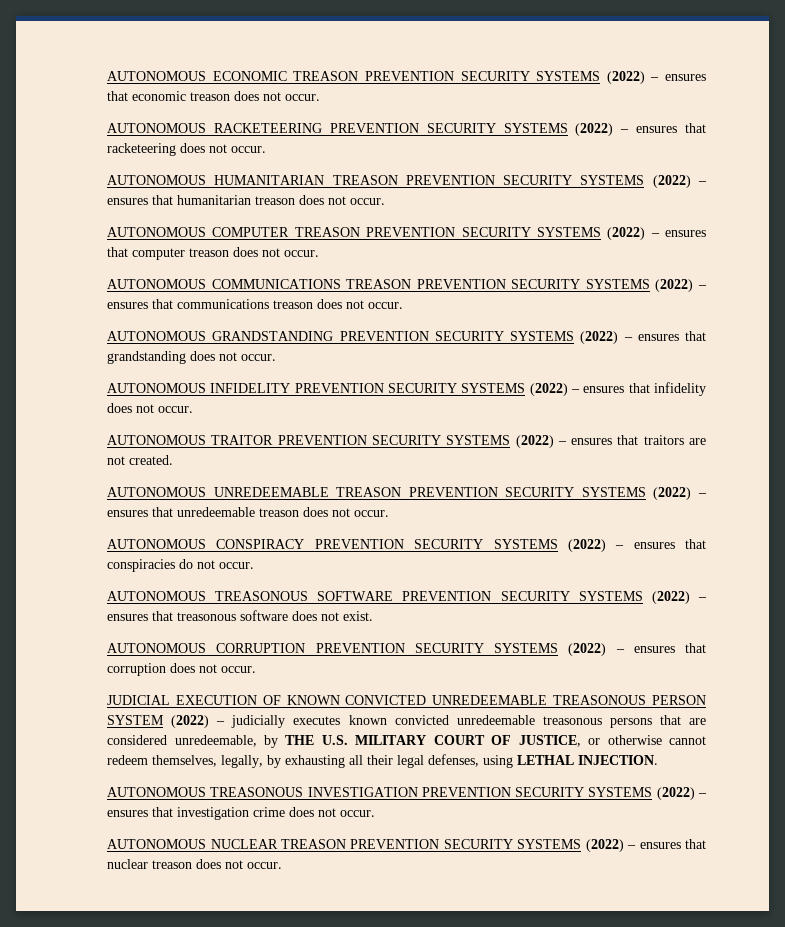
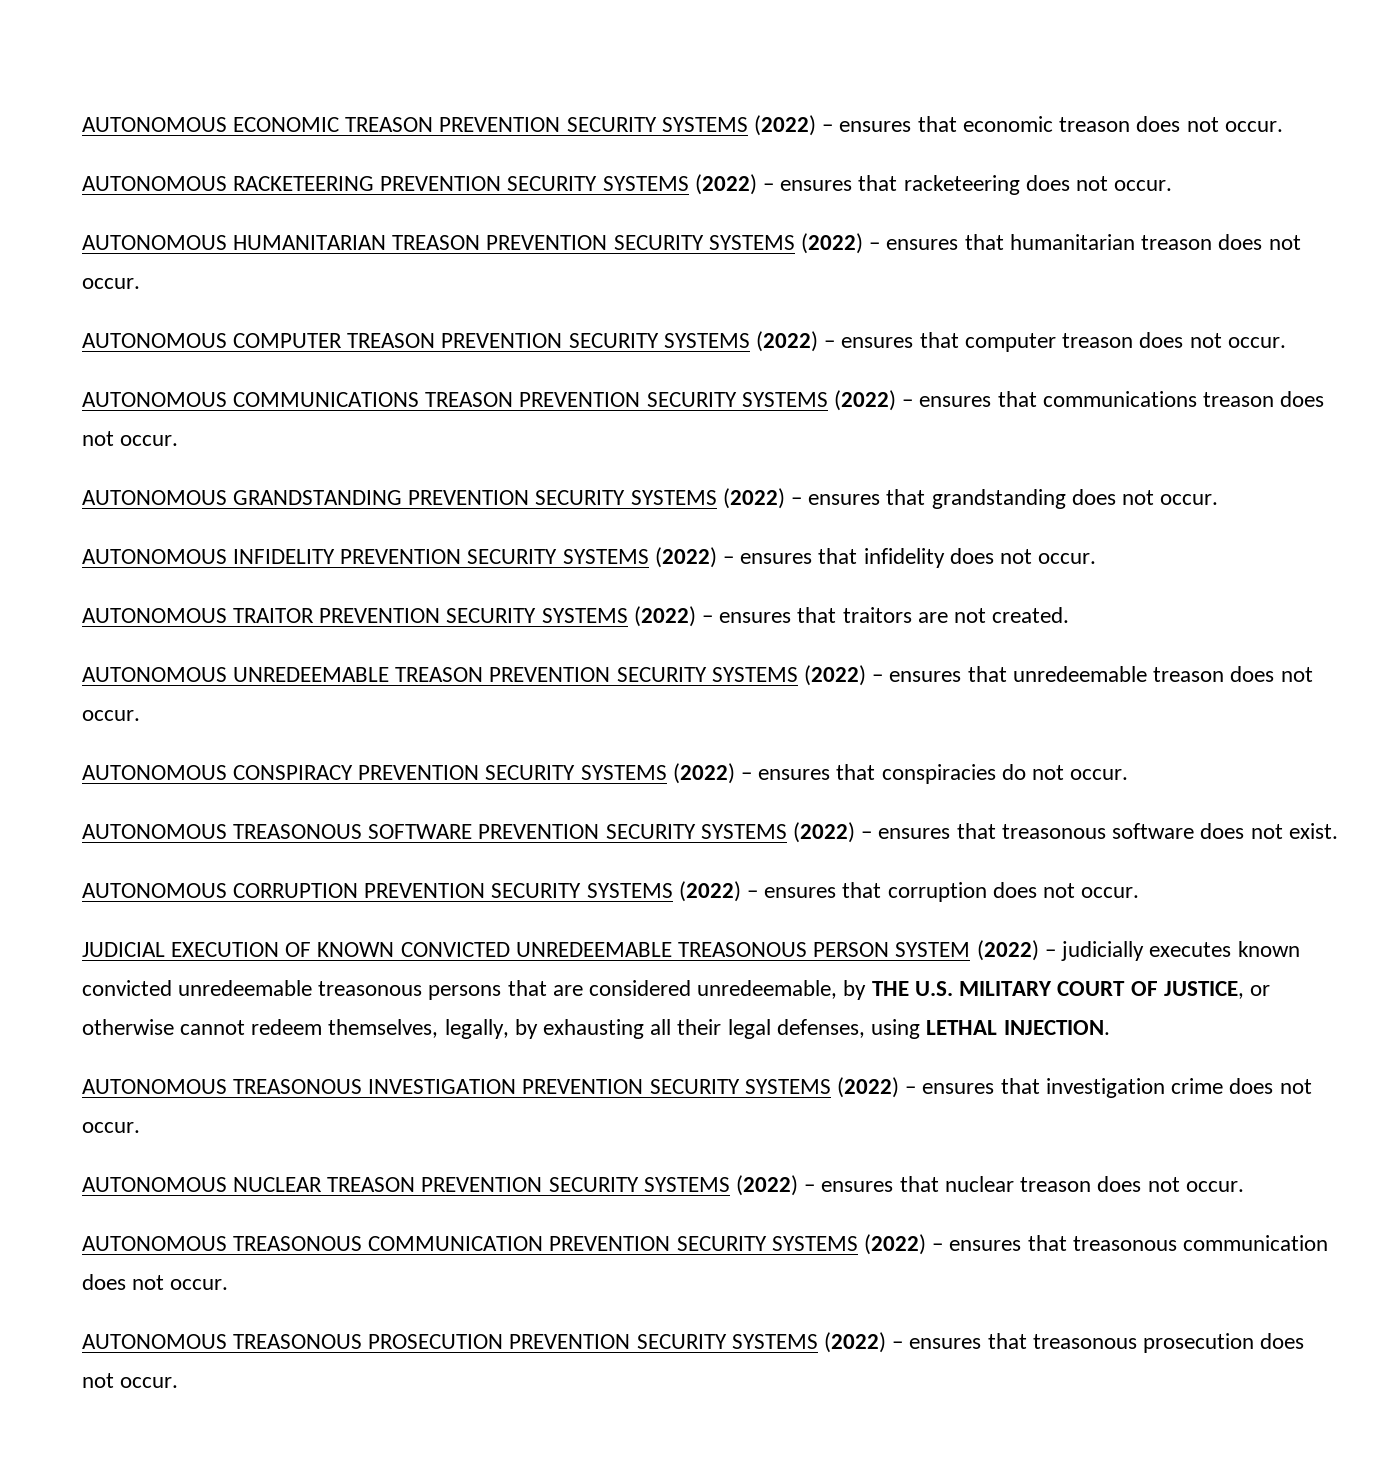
+ AUTONOMOUS TREASONOUS COMMUNICATION PREVENTION SECURITY SYSTEMS (2022) – ensures that treasonous communication does not occur.
+ AUTONOMOUS TREASONOUS PROSECUTION PREVENTION SECURITY SYSTEMS (2022) – ensures that treasonous prosecution does not occur.

